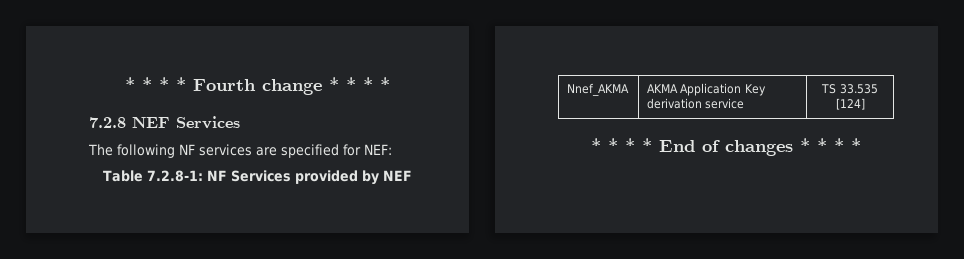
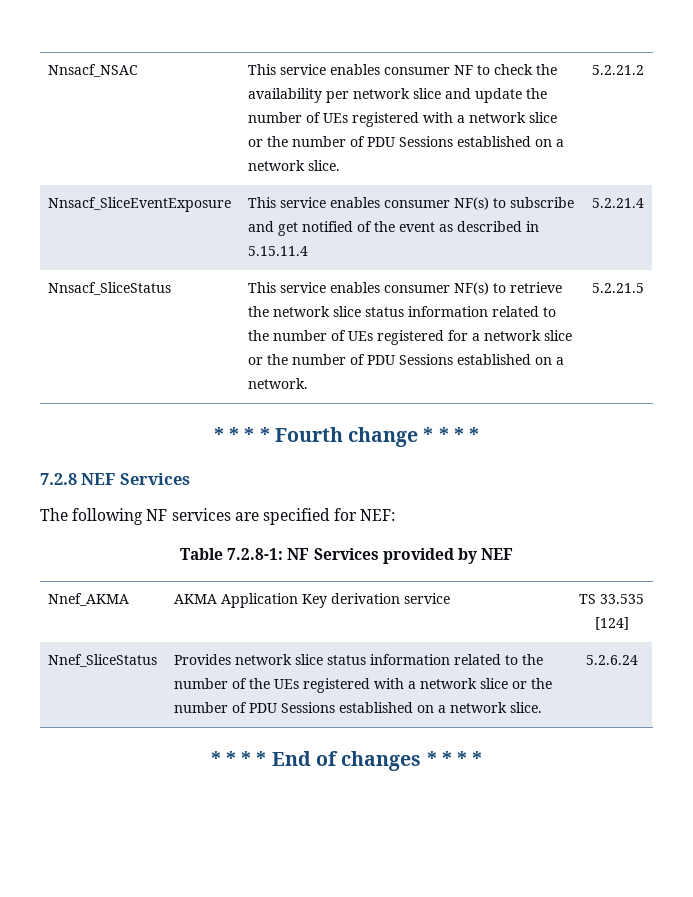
+ Nnsacf_NSAC | This service enables consumer NF to check the availability per network slice and update the number of UEs registered with a network slice or the number of PDU Sessions established on a network slice. | 5.2.21.2
+ Nnsacf_SliceEventExposure | This service enables consumer NF(s) to subscribe and get notified of the event as described in 5.15.11.4 | 5.2.21.4
+ Nnsacf_SliceStatus | This service enables consumer NF(s) to retrieve the network slice status information related to the number of UEs registered for a network slice or the number of PDU Sessions established on a network. | 5.2.21.5
+ Nnef_SliceStatus | Provides network slice status information related to the number of the UEs registered with a network slice or the number of PDU Sessions established on a network slice. | 5.2.6.24

